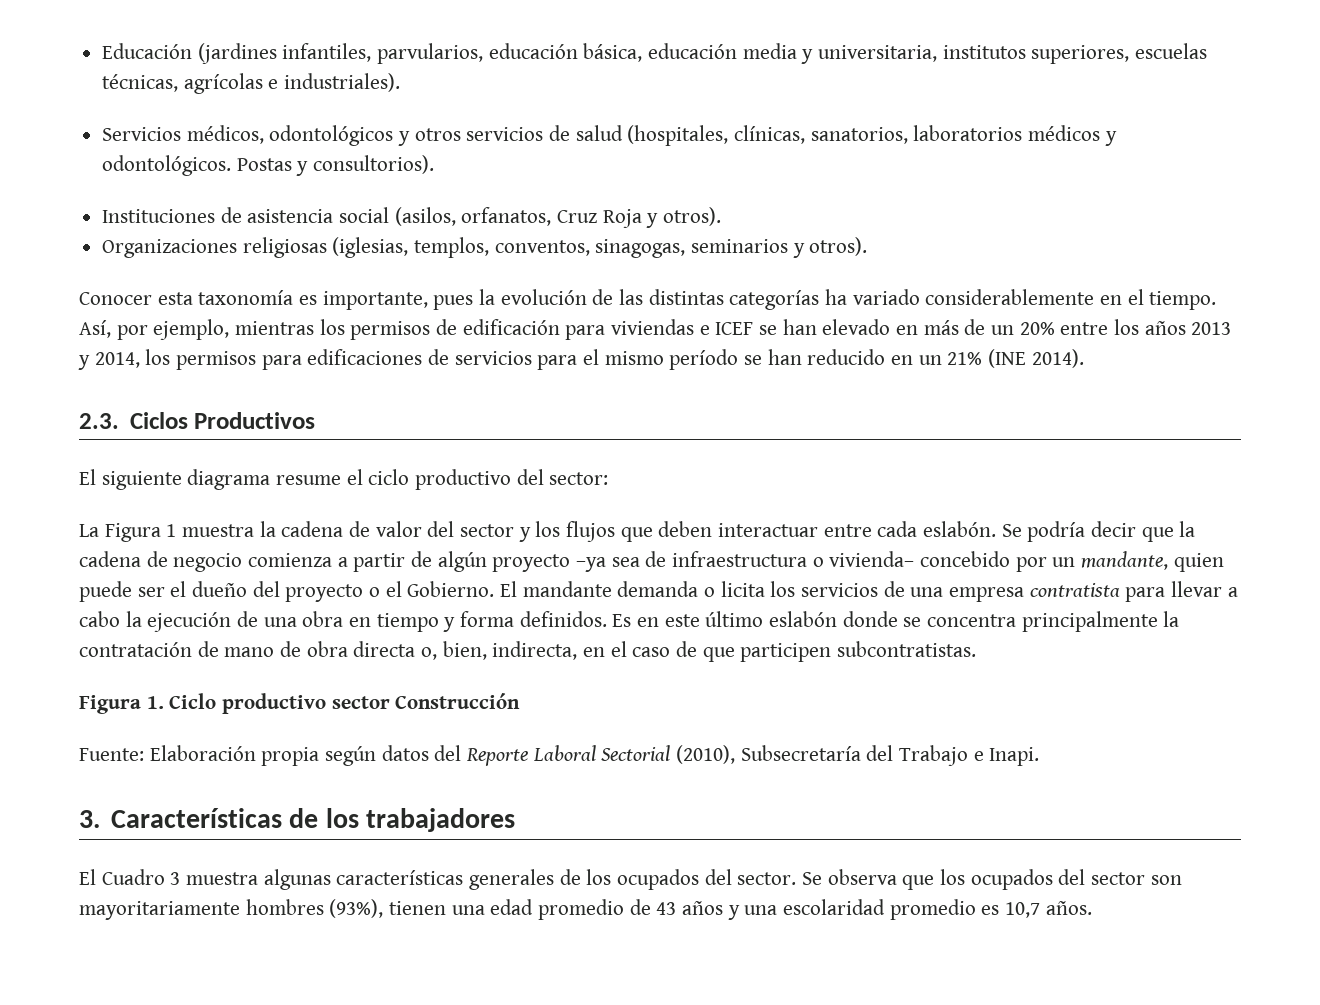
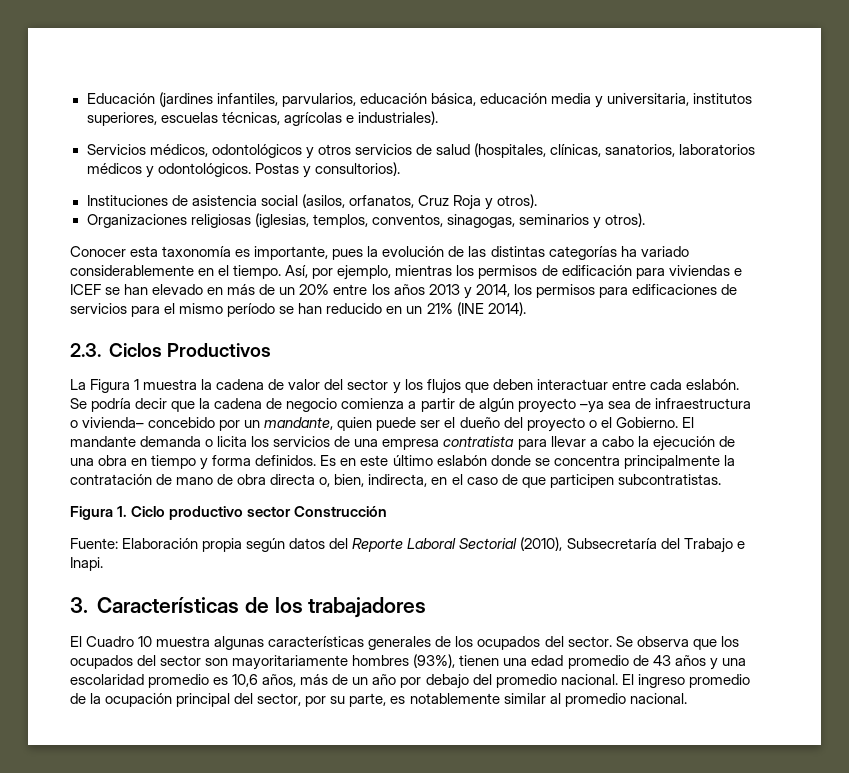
- El siguiente diagrama resume el ciclo productivo del sector:
- El Cuadro 3 muestra algunas características generales de los ocupados del sector.
+ El Cuadro 10 muestra algunas características generales de los ocupados del sector.
- Se observa que los ocupados del sector son mayoritariamente hombres (93%), tienen una edad promedio de 43 años y una escolaridad promedio es 10,7 años.
+ Se observa que los ocupados del sector son mayoritariamente hombres (93%), tienen una edad promedio de 43 años y una escolaridad promedio es 10,6 años, más de un año por debajo del promedio nacional. El ingreso promedio de la ocupación principal del sector, por su parte, es notablemente similar al promedio nacional.

